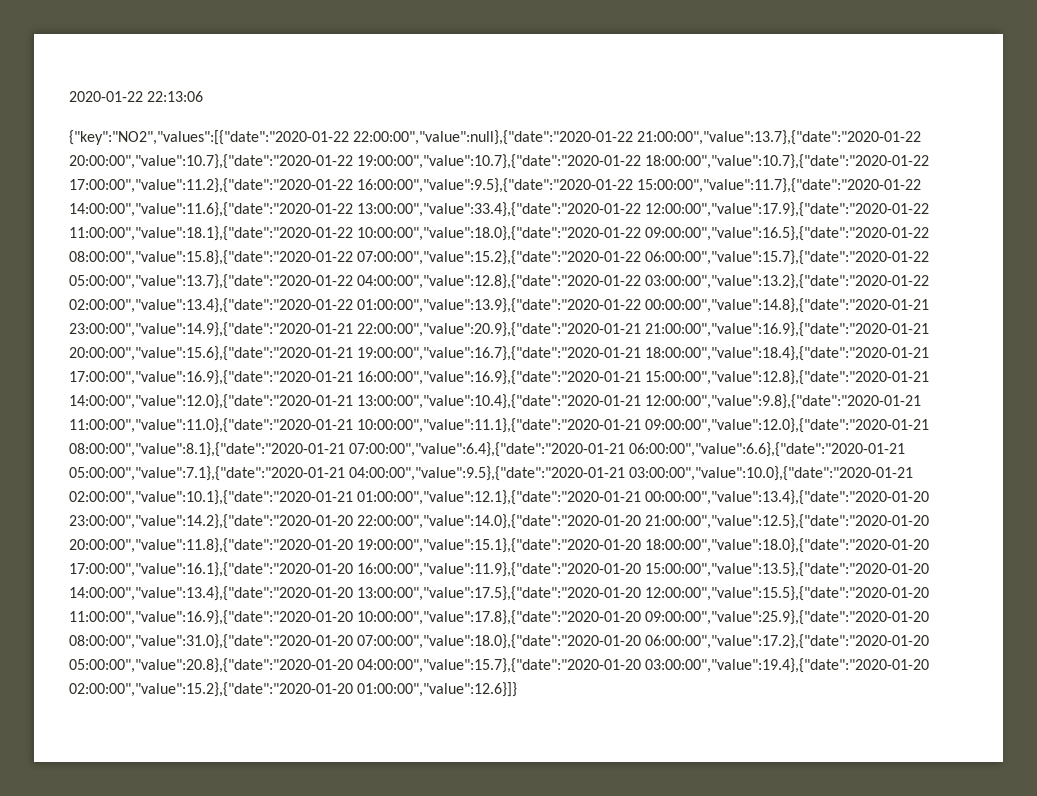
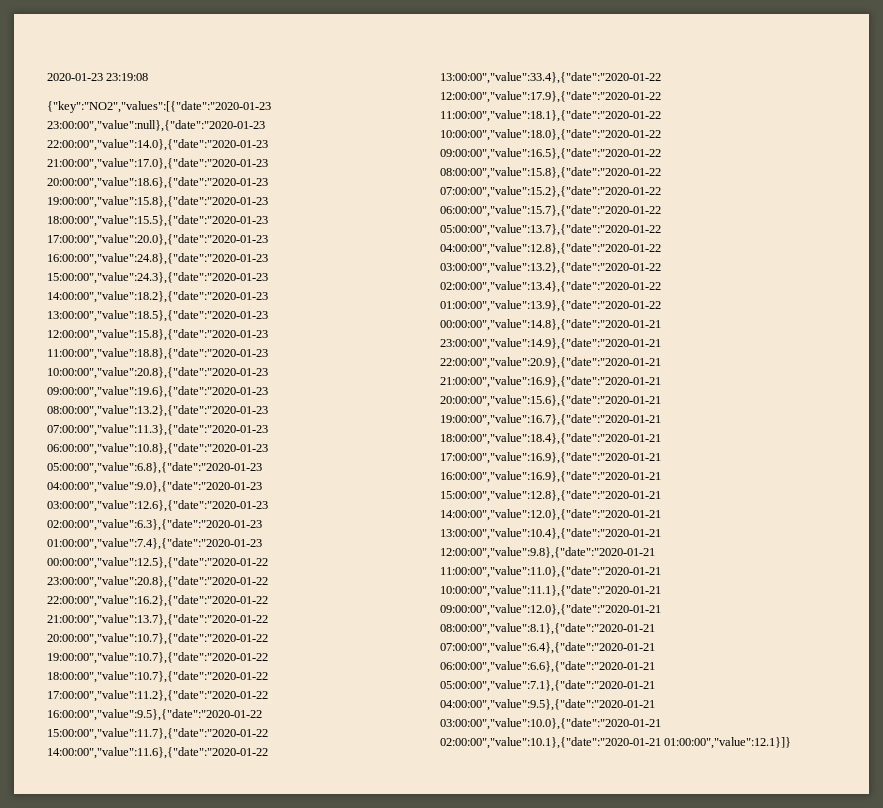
- 2020-01-22 22:13:06
- {"key":"NO2","values":[{"date":"2020-01-22 22:00:00","value":null},{"date":"2020-01-22 21:00:00","value":13.7},{"date":"2020-01-22 20:00:00","value":10.7},{"date":"2020-01-22 19:00:00","value":10.7},{"date":"2020-01-22 18:00:00","value":10.7},{"date":"2020-01-22 17:00:00","value":11.2},{"date":"2020-01-22 16:00:00","value":9.5},{"date":"2020-01-22 15:00:00","value":11.7},{"date":"2020-01-22 14:00:00","value":11.6},{"date":"2020-01-22 13:00:00","value":33.4},{"date":"2020-01-22 12:00:00","value":17.9},{"date":"2020-01-22 11:00:00","value":18.1},{"date":"2020-01-22 10:00:00","value":18.0},{"date":"2020-01-22 09:00:00","value":16.5},{"date":"2020-01-22 08:00:00","value":15.8},{"date":"2020-01-22 07:00:00","value":15.2},{"date":"2020-01-22 06:00:00","value":15.7},{"date":"2020-01-22 05:00:00","value":13.7},{"date":"2020-01-22 04:00:00","value":12.8},{"date":"2020-01-22 03:00:00","value":13.2},{"date":"2020-01-22 02:00:00","value":13.4},{"date":"2020-01-22 01:00:00","value":13.9},{"date":"2020-01-22 00:00:00","value":14.8},{"date":"2020-01-21 23:00:00","value":14.9},{"date":"2020-01-21 22:00:00","value":20.9},{"date":"2020-01-21 21:00:00","value":16.9},{"date":"2020-01-21 20:00:00","value":15.6},{"date":"2020-01-21 19:00:00","value":16.7},{"date":"2020-01-21 18:00:00","value":18.4},{"date":"2020-01-21 17:00:00","value":16.9},{"date":"2020-01-21 16:00:00","value":16.9},{"date":"2020-01-21 15:00:00","value":12.8},{"date":"2020-01-21 14:00:00","value":12.0},{"date":"2020-01-21 13:00:00","value":10.4},{"date":"2020-01-21 12:00:00","value":9.8},{"date":"2020-01-21 11:00:00","value":11.0},{"date":"2020-01-21 10:00:00","value":11.1},{"date":"2020-01-21 09:00:00","value":12.0},{"date":"2020-01-21 08:00:00","value":8.1},{"date":"2020-01-21 07:00:00","value":6.4},{"date":"2020-01-21 06:00:00","value":6.6},{"date":"2020-01-21 05:00:00","value":7.1},{"date":"2020-01-21 04:00:00","value":9.5},{"date":"2020-01-21 03:00:00","value":10.0},{"date":"2020-01-21 02:00:00","value":10.1},{"date":"2020-01-21 01:00:00","value":12.1},{"date":"2020-01-21 00:00:00","value":13.4},{"date":"2020-01-20 23:00:00","value":14.2},{"date":"2020-01-20 22:00:00","value":14.0},{"date":"2020-01-20 21:00:00","value":12.5},{"date":"2020-01-20 20:00:00","value":11.8},{"date":"2020-01-20 19:00:00","value":15.1},{"date":"2020-01-20 18:00:00","value":18.0},{"date":"2020-01-20 17:00:00","value":16.1},{"date":"2020-01-20 16:00:00","value":11.9},{"date":"2020-01-20 15:00:00","value":13.5},{"date":"2020-01-20 14:00:00","value":13.4},{"date":"2020-01-20 13:00:00","value":17.5},{"date":"2020-01-20 12:00:00","value":15.5},{"date":"2020-01-20 11:00:00","value":16.9},{"date":"2020-01-20 10:00:00","value":17.8},{"date":"2020-01-20 09:00:00","value":25.9},{"date":"2020-01-20 08:00:00","value":31.0},{"date":"2020-01-20 07:00:00","value":18.0},{"date":"2020-01-20 06:00:00","value":17.2},{"date":"2020-01-20 05:00:00","value":20.8},{"date":"2020-01-20 04:00:00","value":15.7},{"date":"2020-01-20 03:00:00","value":19.4},{"date":"2020-01-20 02:00:00","value":15.2},{"date":"2020-01-20 01:00:00","value":12.6}]}
+ 2020-01-23 23:19:08
+ {"key":"NO2","values":[{"date":"2020-01-23 23:00:00","value":null},{"date":"2020-01-23 22:00:00","value":14.0},{"date":"2020-01-23 21:00:00","value":17.0},{"date":"2020-01-23 20:00:00","value":18.6},{"date":"2020-01-23 19:00:00","value":15.8},{"date":"2020-01-23 18:00:00","value":15.5},{"date":"2020-01-23 17:00:00","value":20.0},{"date":"2020-01-23 16:00:00","value":24.8},{"date":"2020-01-23 15:00:00","value":24.3},{"date":"2020-01-23 14:00:00","value":18.2},{"date":"2020-01-23 13:00:00","value":18.5},{"date":"2020-01-23 12:00:00","value":15.8},{"date":"2020-01-23 11:00:00","value":18.8},{"date":"2020-01-23 10:00:00","value":20.8},{"date":"2020-01-23 09:00:00","value":19.6},{"date":"2020-01-23 08:00:00","value":13.2},{"date":"2020-01-23 07:00:00","value":11.3},{"date":"2020-01-23 06:00:00","value":10.8},{"date":"2020-01-23 05:00:00","value":6.8},{"date":"2020-01-23 04:00:00","value":9.0},{"date":"2020-01-23 03:00:00","value":12.6},{"date":"2020-01-23 02:00:00","value":6.3},{"date":"2020-01-23 01:00:00","value":7.4},{"date":"2020-01-23 00:00:00","value":12.5},{"date":"2020-01-22 23:00:00","value":20.8},{"date":"2020-01-22 22:00:00","value":16.2},{"date":"2020-01-22 21:00:00","value":13.7},{"date":"2020-01-22 20:00:00","value":10.7},{"date":"2020-01-22 19:00:00","value":10.7},{"date":"2020-01-22 18:00:00","value":10.7},{"date":"2020-01-22 17:00:00","value":11.2},{"date":"2020-01-22 16:00:00","value":9.5},{"date":"2020-01-22 15:00:00","value":11.7},{"date":"2020-01-22 14:00:00","value":11.6},{"date":"2020-01-22 13:00:00","value":33.4},{"date":"2020-01-22 12:00:00","value":17.9},{"date":"2020-01-22 11:00:00","value":18.1},{"date":"2020-01-22 10:00:00","value":18.0},{"date":"2020-01-22 09:00:00","value":16.5},{"date":"2020-01-22 08:00:00","value":15.8},{"date":"2020-01-22 07:00:00","value":15.2},{"date":"2020-01-22 06:00:00","value":15.7},{"date":"2020-01-22 05:00:00","value":13.7},{"date":"2020-01-22 04:00:00","value":12.8},{"date":"2020-01-22 03:00:00","value":13.2},{"date":"2020-01-22 02:00:00","value":13.4},{"date":"2020-01-22 01:00:00","value":13.9},{"date":"2020-01-22 00:00:00","value":14.8},{"date":"2020-01-21 23:00:00","value":14.9},{"date":"2020-01-21 22:00:00","value":20.9},{"date":"2020-01-21 21:00:00","value":16.9},{"date":"2020-01-21 20:00:00","value":15.6},{"date":"2020-01-21 19:00:00","value":16.7},{"date":"2020-01-21 18:00:00","value":18.4},{"date":"2020-01-21 17:00:00","value":16.9},{"date":"2020-01-21 16:00:00","value":16.9},{"date":"2020-01-21 15:00:00","value":12.8},{"date":"2020-01-21 14:00:00","value":12.0},{"date":"2020-01-21 13:00:00","value":10.4},{"date":"2020-01-21 12:00:00","value":9.8},{"date":"2020-01-21 11:00:00","value":11.0},{"date":"2020-01-21 10:00:00","value":11.1},{"date":"2020-01-21 09:00:00","value":12.0},{"date":"2020-01-21 08:00:00","value":8.1},{"date":"2020-01-21 07:00:00","value":6.4},{"date":"2020-01-21 06:00:00","value":6.6},{"date":"2020-01-21 05:00:00","value":7.1},{"date":"2020-01-21 04:00:00","value":9.5},{"date":"2020-01-21 03:00:00","value":10.0},{"date":"2020-01-21 02:00:00","value":10.1},{"date":"2020-01-21 01:00:00","value":12.1}]}

